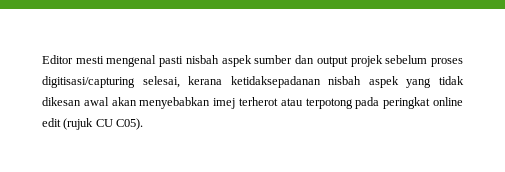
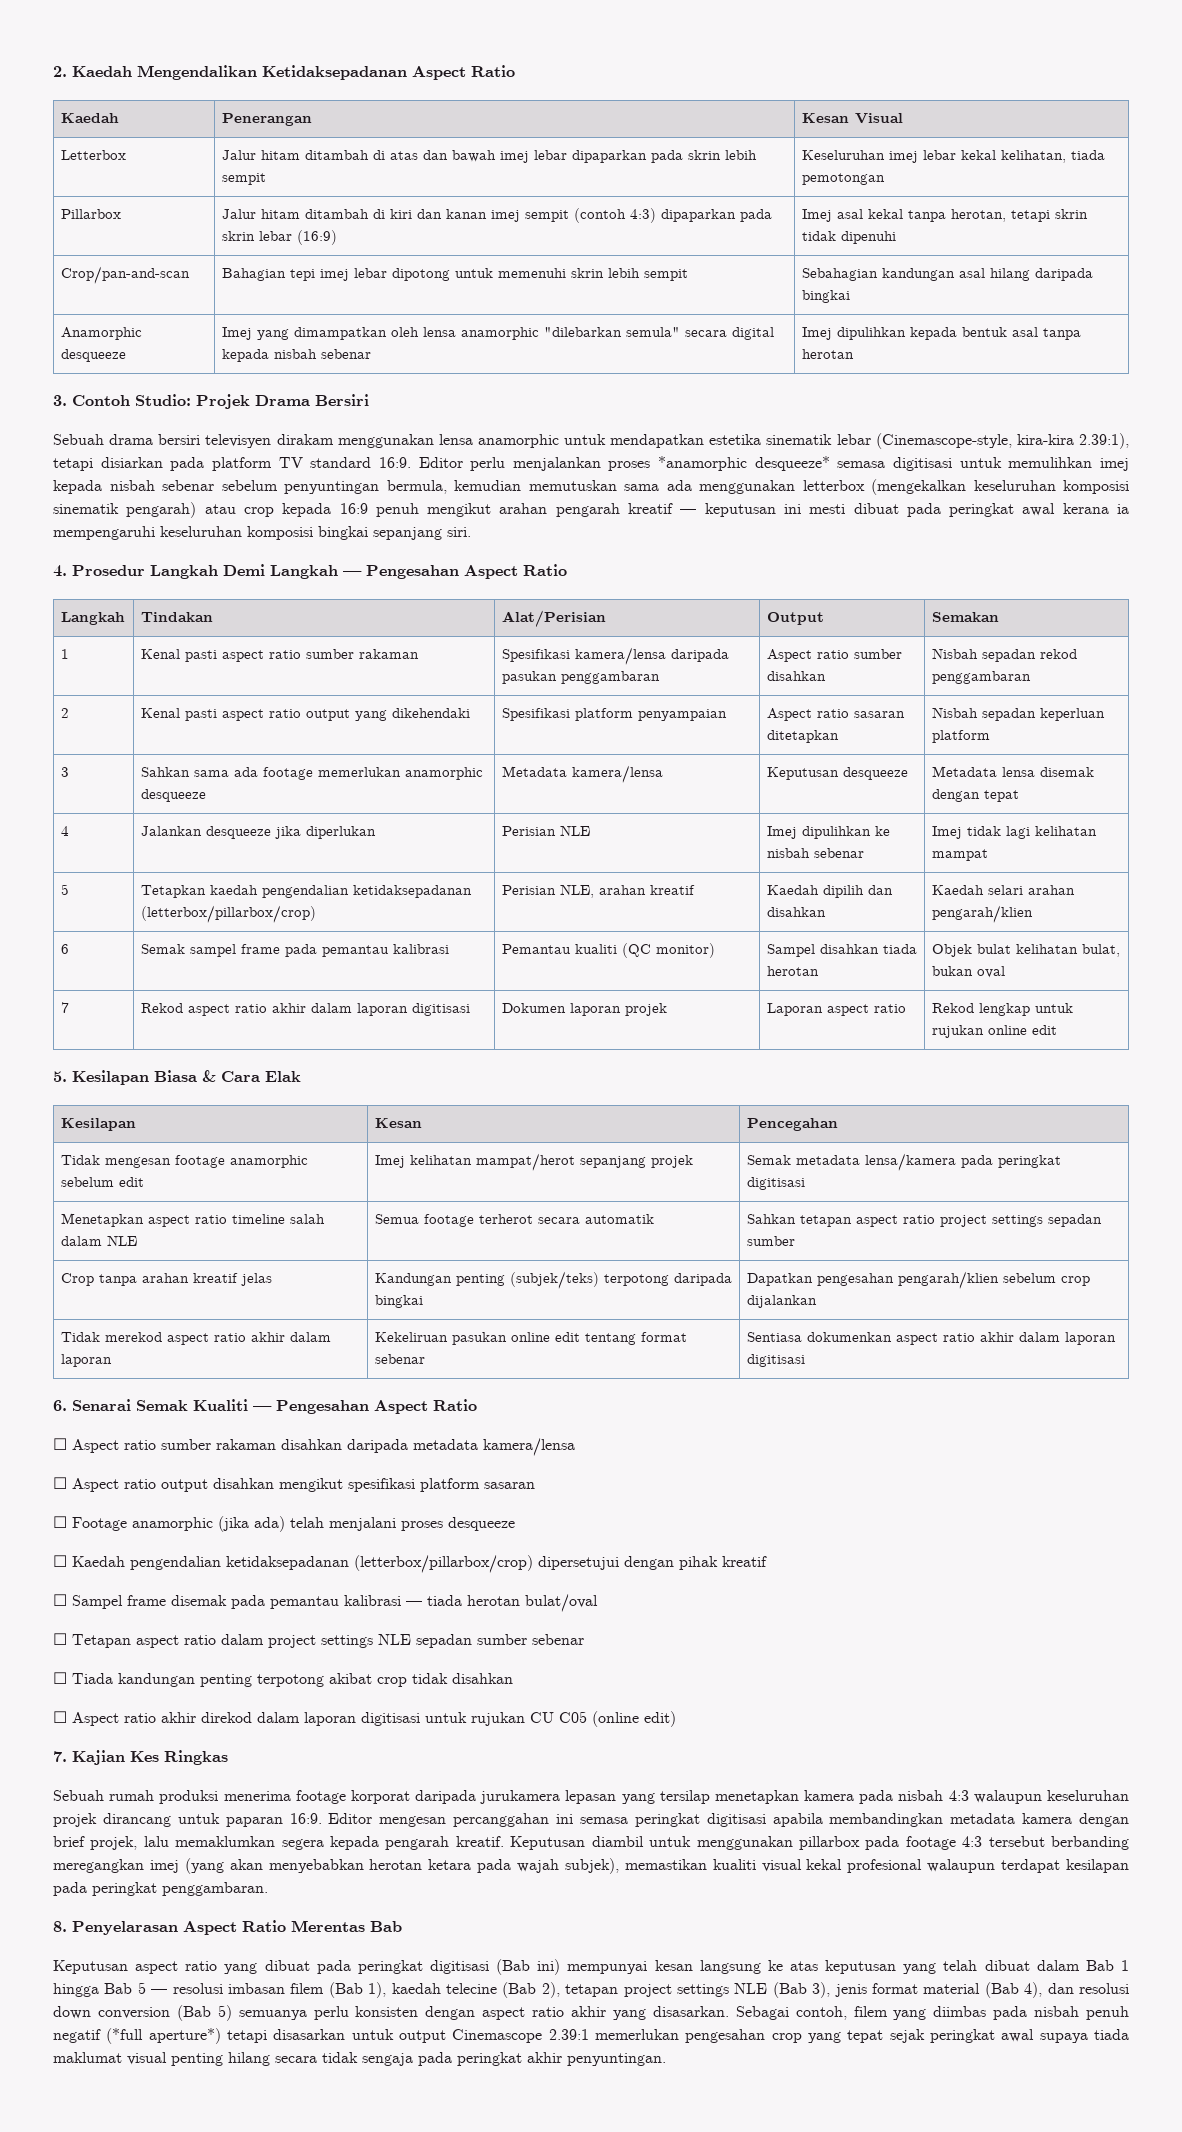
- Editor mesti mengenal pasti nisbah aspek sumber dan output projek sebelum proses digitisasi/capturing selesai, kerana ketidaksepadanan nisbah aspek yang tidak dikesan awal akan menyebabkan imej terherot atau terpotong pada peringkat online edit (rujuk CU C05).
+ 2. Kaedah Mengendalikan Ketidaksepadanan Aspect Ratio
+ Kaedah | Penerangan | Kesan Visual
+ Letterbox | Jalur hitam ditambah di atas dan bawah imej lebar dipaparkan pada skrin lebih sempit | Keseluruhan imej lebar kekal kelihatan, tiada pemotongan
+ Pillarbox | Jalur hitam ditambah di kiri dan kanan imej sempit (contoh 4:3) dipaparkan pada skrin lebar (16:9) | Imej asal kekal tanpa herotan, tetapi skrin tidak dipenuhi
+ Crop/pan-and-scan | Bahagian tepi imej lebar dipotong untuk memenuhi skrin lebih sempit | Sebahagian kandungan asal hilang daripada bingkai
+ Anamorphic desqueeze | Imej yang dimampatkan oleh lensa anamorphic "dilebarkan semula" secara digital kepada nisbah sebenar | Imej dipulihkan kepada bentuk asal tanpa herotan
+ 3. Contoh Studio: Projek Drama Bersiri
+ Sebuah drama bersiri televisyen dirakam menggunakan lensa anamorphic untuk mendapatkan estetika sinematik lebar (Cinemascope-style, kira-kira 2.39:1), tetapi disiarkan pada platform TV standard 16:9. Editor perlu menjalankan proses *anamorphic desqueeze* semasa digitisasi untuk memulihkan imej kepada nisbah sebenar sebelum penyuntingan bermula, kemudian memutuskan sama ada menggunakan letterbox (mengekalkan keseluruhan komposisi sinematik pengarah) atau crop kepada 16:9 penuh mengikut arahan pengarah kreatif — keputusan ini mesti dibuat pada peringkat awal kerana ia mempengaruhi keseluruhan komposisi bingkai sepanjang siri.
+ 4. Prosedur Langkah Demi Langkah — Pengesahan Aspect Ratio
+ Langkah | Tindakan | Alat/Perisian | Output | Semakan
+ 1 | Kenal pasti aspect ratio sumber rakaman | Spesifikasi kamera/lensa daripada pasukan penggambaran | Aspect ratio sumber disahkan | Nisbah sepadan rekod penggambaran
+ 2 | Kenal pasti aspect ratio output yang dikehendaki | Spesifikasi platform penyampaian | Aspect ratio sasaran ditetapkan | Nisbah sepadan keperluan platform
+ 3 | Sahkan sama ada footage memerlukan anamorphic desqueeze | Metadata kamera/lensa | Keputusan desqueeze | Metadata lensa disemak dengan tepat
+ 4 | Jalankan desqueeze jika diperlukan | Perisian NLE | Imej dipulihkan ke nisbah sebenar | Imej tidak lagi kelihatan mampat
+ 5 | Tetapkan kaedah pengendalian ketidaksepadanan (letterbox/pillarbox/crop) | Perisian NLE, arahan kreatif | Kaedah dipilih dan disahkan | Kaedah selari arahan pengarah/klien
+ 6 | Semak sampel frame pada pemantau kalibrasi | Pemantau kualiti (QC monitor) | Sampel disahkan tiada herotan | Objek bulat kelihatan bulat, bukan oval
+ 7 | Rekod aspect ratio akhir dalam laporan digitisasi | Dokumen laporan projek | Laporan aspect ratio | Rekod lengkap untuk rujukan online edit
+ 5. Kesilapan Biasa & Cara Elak
+ Kesilapan | Kesan | Pencegahan
+ Tidak mengesan footage anamorphic sebelum edit | Imej kelihatan mampat/herot sepanjang projek | Semak metadata lensa/kamera pada peringkat digitisasi
+ Menetapkan aspect ratio timeline salah dalam NLE | Semua footage terherot secara automatik | Sahkan tetapan aspect ratio project settings sepadan sumber
+ Crop tanpa arahan kreatif jelas | Kandungan penting (subjek/teks) terpotong daripada bingkai | Dapatkan pengesahan pengarah/klien sebelum crop dijalankan
+ Tidak merekod aspect ratio akhir dalam laporan | Kekeliruan pasukan online edit tentang format sebenar | Sentiasa dokumenkan aspect ratio akhir dalam laporan digitisasi
+ 6. Senarai Semak Kualiti — Pengesahan Aspect Ratio
+ ☐ Aspect ratio sumber rakaman disahkan daripada metadata kamera/lensa
+ ☐ Aspect ratio output disahkan mengikut spesifikasi platform sasaran
+ ☐ Footage anamorphic (jika ada) telah menjalani proses desqueeze
+ ☐ Kaedah pengendalian ketidaksepadanan (letterbox/pillarbox/crop) dipersetujui dengan pihak kreatif
+ ☐ Sampel frame disemak pada pemantau kalibrasi — tiada herotan bulat/oval
+ ☐ Tetapan aspect ratio dalam project settings NLE sepadan sumber sebenar
+ ☐ Tiada kandungan penting terpotong akibat crop tidak disahkan
+ ☐ Aspect ratio akhir direkod dalam laporan digitisasi untuk rujukan CU C05 (online edit)
+ 7. Kajian Kes Ringkas
+ Sebuah rumah produksi menerima footage korporat daripada jurukamera lepasan yang tersilap menetapkan kamera pada nisbah 4:3 walaupun keseluruhan projek dirancang untuk paparan 16:9. Editor mengesan percanggahan ini semasa peringkat digitisasi apabila membandingkan metadata kamera dengan brief projek, lalu memaklumkan segera kepada pengarah kreatif. Keputusan diambil untuk menggunakan pillarbox pada footage 4:3 tersebut berbanding meregangkan imej (yang akan menyebabkan herotan ketara pada wajah subjek), memastikan kualiti visual kekal profesional walaupun terdapat kesilapan pada peringkat penggambaran.
+ 8. Penyelarasan Aspect Ratio Merentas Bab
+ Keputusan aspect ratio yang dibuat pada peringkat digitisasi (Bab ini) mempunyai kesan langsung ke atas keputusan yang telah dibuat dalam Bab 1 hingga Bab 5 — resolusi imbasan filem (Bab 1), kaedah telecine (Bab 2), tetapan project settings NLE (Bab 3), jenis format material (Bab 4), dan resolusi down conversion (Bab 5) semuanya perlu konsisten dengan aspect ratio akhir yang disasarkan. Sebagai contoh, filem yang diimbas pada nisbah penuh negatif (*full aperture*) tetapi disasarkan untuk output Cinemascope 2.39:1 memerlukan pengesahan crop yang tepat sejak peringkat awal supaya tiada maklumat visual penting hilang secara tidak sengaja pada peringkat akhir penyuntingan.

